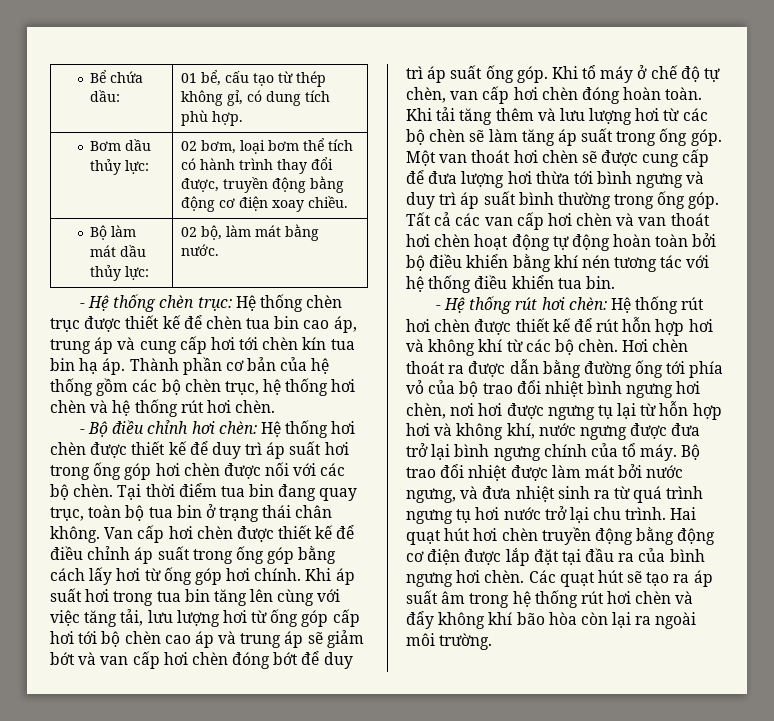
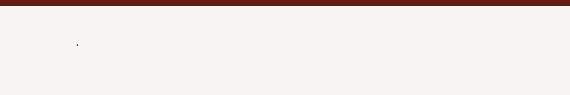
- Bể chứa dầu: | 01 bể, cấu tạo từ thép không gỉ, có dung tích phù hợp.
- Bơm dầu thủy lực: | 02 bơm, loại bơm thể tích có hành trình thay đổi được, truyền động bằng động cơ điện xoay chiều.
- Bộ làm mát dầu thủy lực: | 02 bộ, làm mát bằng nước.
- - Hệ thống chèn trục: Hệ thống chèn trục được thiết kế để chèn tua bin cao áp, trung áp và cung cấp hơi tới chèn kín tua bin hạ áp. Thành phần cơ bản của hệ thống gồm các bộ chèn trục, hệ thống hơi chèn và hệ thống rút hơi chèn.
- - Bộ điều chỉnh hơi chèn: Hệ thống hơi chèn được thiết kế để duy trì áp suất hơi trong ống góp hơi chèn được nối với các bộ chèn. Tại thời điểm tua bin đang quay trục, toàn bộ tua bin ở trạng thái chân không. Van cấp hơi chèn được thiết kế để điều chỉnh áp suất trong ống góp bằng cách lấy hơi từ ống góp hơi chính. Khi áp suất hơi trong tua bin tăng lên cùng với việc tăng tải, lưu lượng hơi từ ống góp cấp hơi tới bộ chèn cao áp và trung áp sẽ giảm bớt và van cấp hơi chèn đóng bớt để duy trì áp suất ống góp. Khi tổ máy ở chế độ tự chèn, van cấp hơi chèn đóng hoàn toàn. Khi tải tăng thêm và lưu lượng hơi từ các bộ chèn sẽ làm tăng áp suất trong ống góp. Một van thoát hơi chèn sẽ được cung cấp để đưa lượng hơi thừa tới bình ngưng và duy trì áp suất bình thường trong ống góp. Tất cả các van cấp hơi chèn và van thoát hơi chèn hoạt động tự động hoàn toàn bởi bộ điều khiển bằng khí nén tương tác với hệ thống điều khiển tua bin.
- - Hệ thống rút hơi chèn: Hệ thống rút hơi chèn được thiết kế để rút hỗn hợp hơi và không khí từ các bộ chèn. Hơi chèn thoát ra được dẫn bằng đường ống tới phía vỏ của bộ trao đổi nhiệt bình ngưng hơi chèn, nơi hơi được ngưng tụ lại từ hỗn hợp hơi và không khí, nước ngưng được đưa trở lại bình ngưng chính của tổ máy. Bộ trao đổi nhiệt được làm mát bởi nước ngưng, và đưa nhiệt sinh ra từ quá trình ngưng tụ hơi nước trở lại chu trình. Hai quạt hút hơi chèn truyền động bằng động cơ điện được lắp đặt tại đầu ra của bình ngưng hơi chèn. Các quạt hút sẽ tạo ra áp suất âm trong hệ thống rút hơi chèn và đẩy không khí bão hòa còn lại ra ngoài môi trường.
+ .

